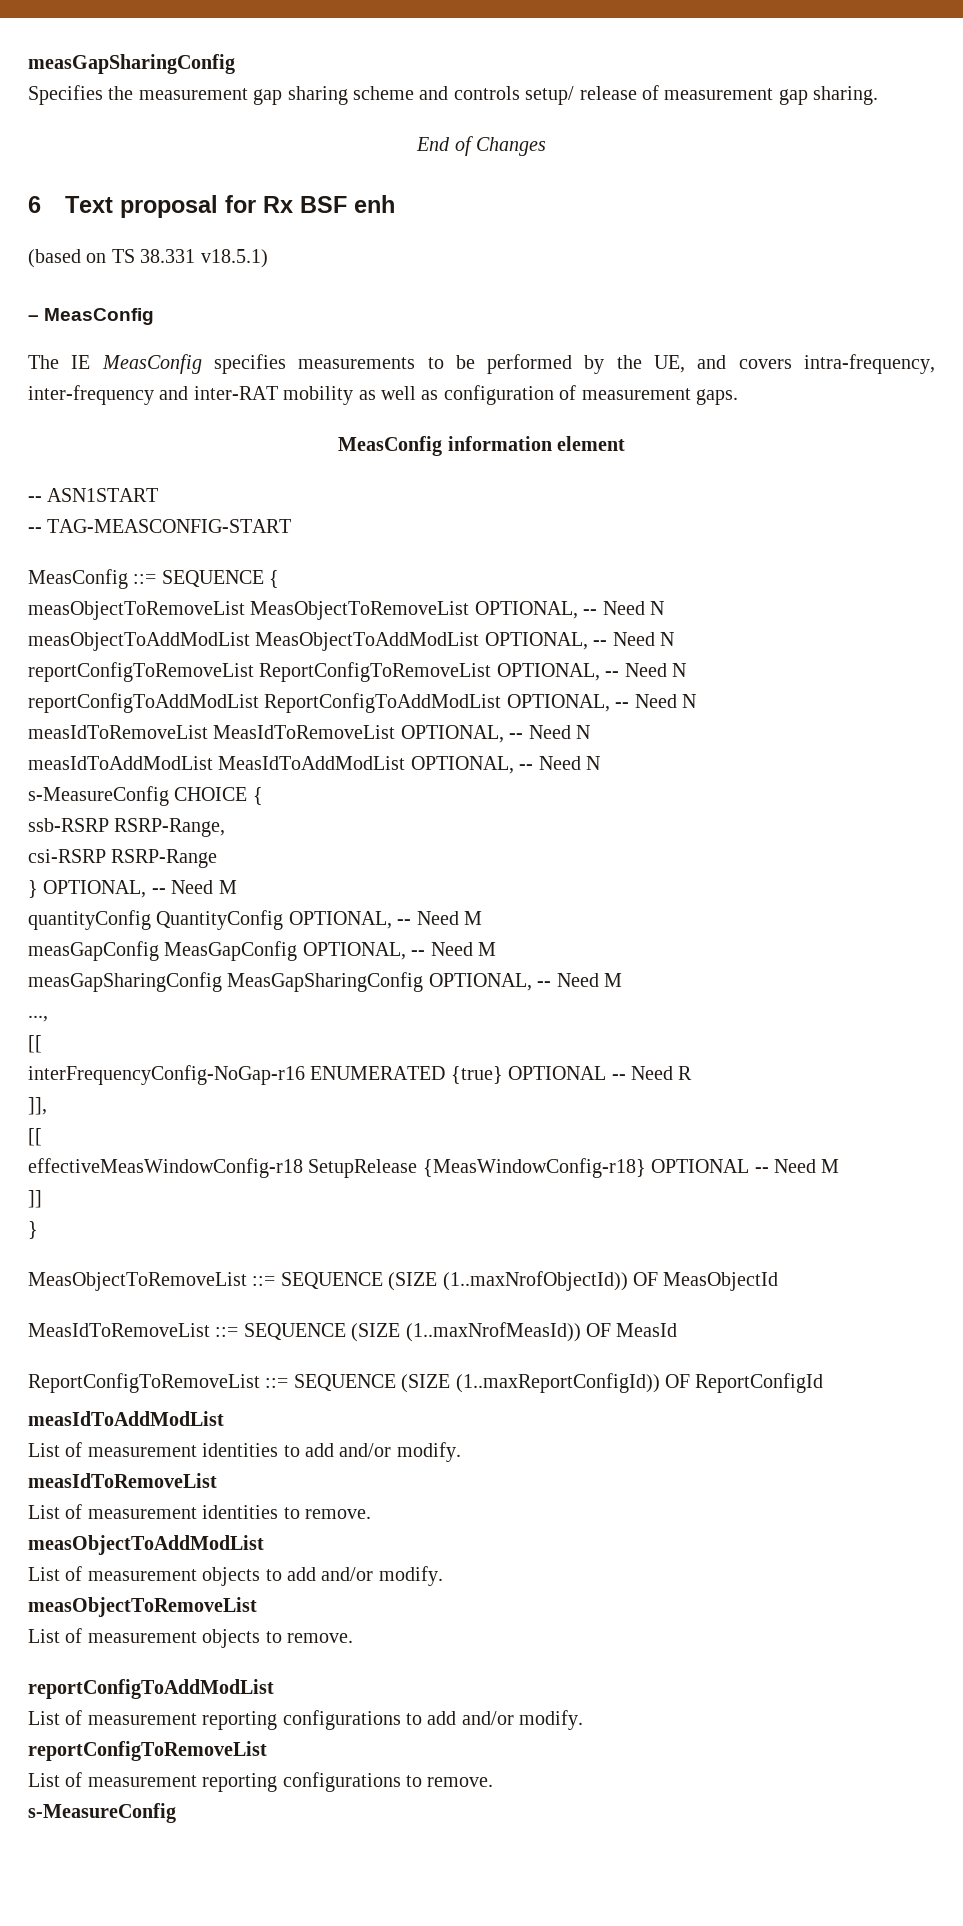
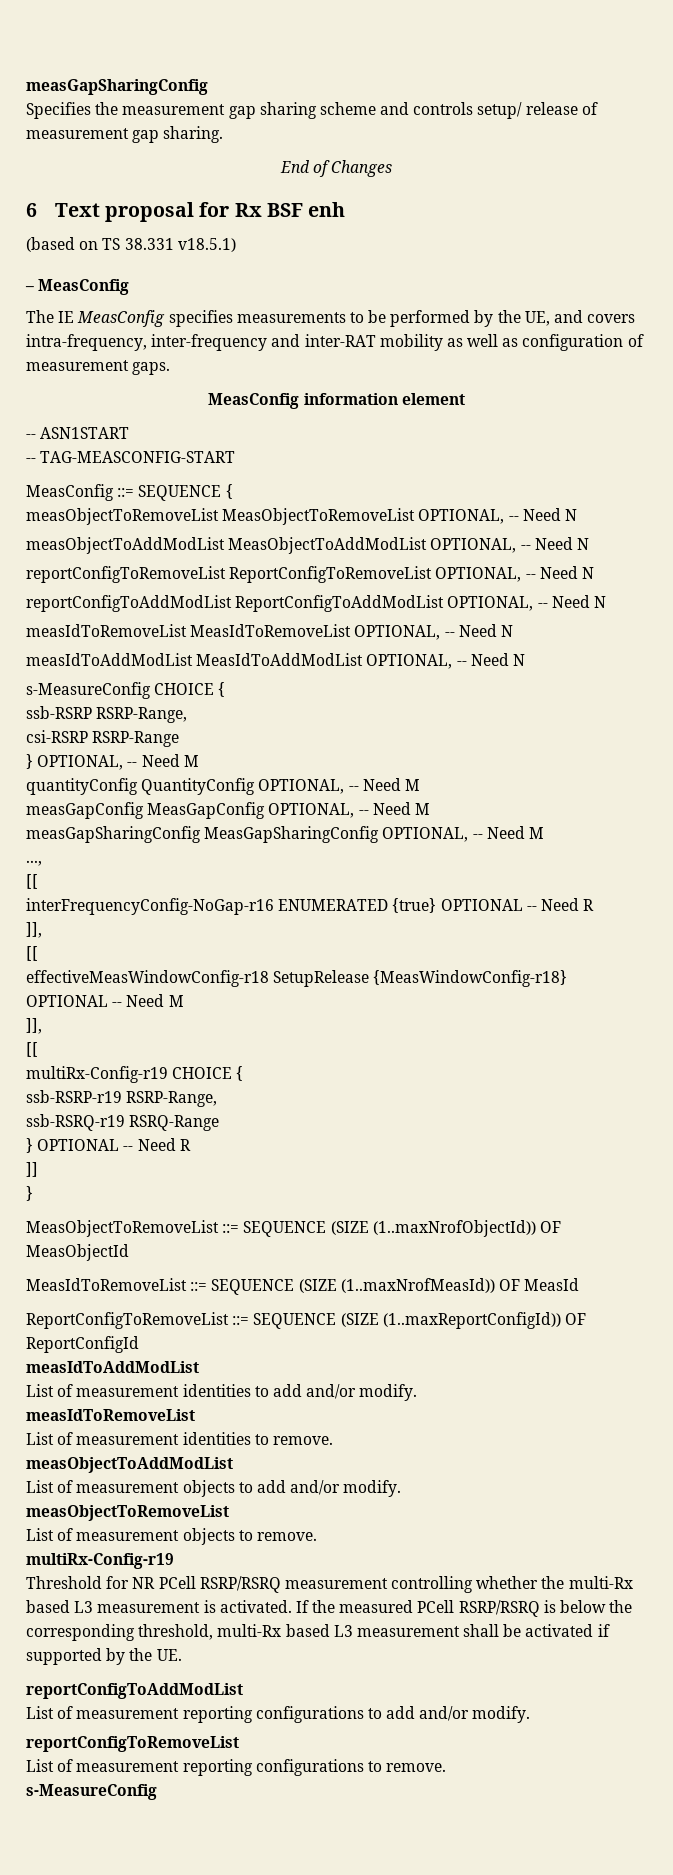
  effectiveMeasWindowConfig-r18 SetupRelease {MeasWindowConfig-r18} OPTIONAL -- Need M
+ ]],
+ [[
+ multiRx-Config-r19 CHOICE {
+ ssb-RSRP-r19 RSRP-Range,
+ ssb-RSRQ-r19 RSRQ-Range
+ } OPTIONAL -- Need R
  List of measurement objects to remove.
+ multiRx-Config-r19
+ Threshold for NR PCell RSRP/RSRQ measurement controlling whether the multi-Rx based L3 measurement is activated. If the measured PCell RSRP/RSRQ is below the corresponding threshold, multi-Rx based L3 measurement shall be activated if supported by the UE.

